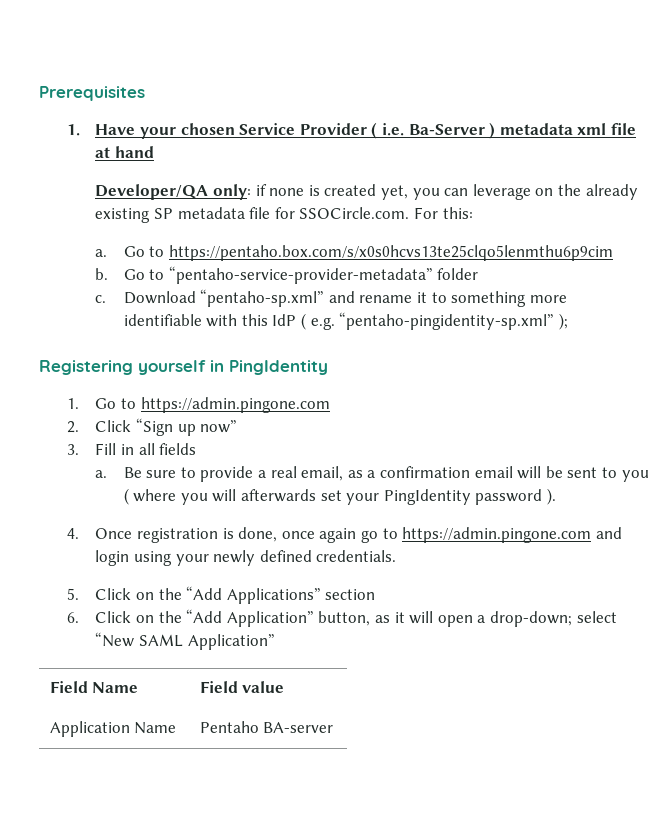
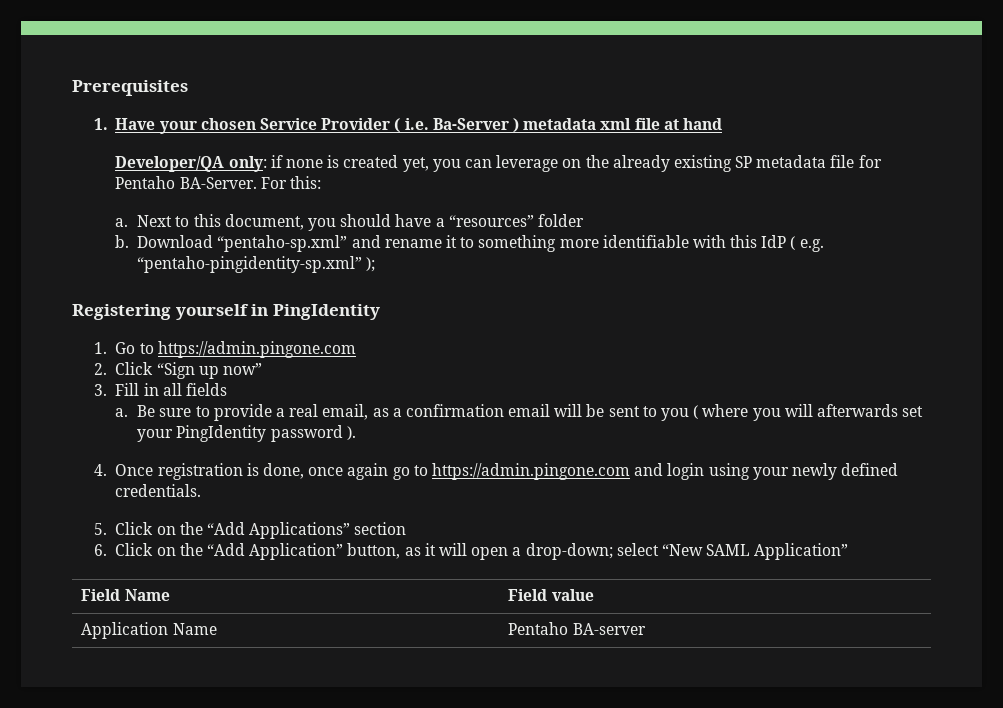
- Developer/QA only: if none is created yet, you can leverage on the already existing SP metadata file for SSOCircle.com. For this:
+ Developer/QA only: if none is created yet, you can leverage on the already existing SP metadata file for Pentaho BA-Server. For this:
- Go to https://pentaho.box.com/s/x0s0hcvs13te25clqo5lenmthu6p9cim
- b. Go to “pentaho-service-provider-metadata” folder
+ Next to this document, you should have a “resources” folder
- c.
+ b.

